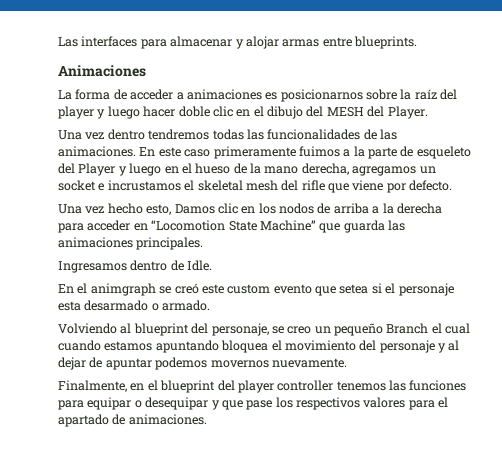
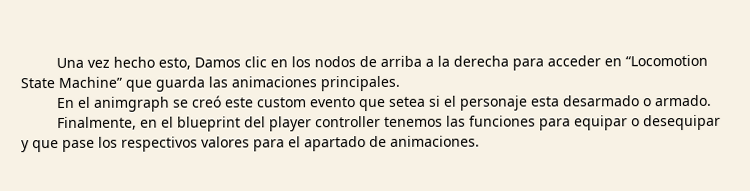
- Las interfaces para almacenar y alojar armas entre blueprints.
- Animaciones
- La forma de acceder a animaciones es posicionarnos sobre la raíz del player y luego hacer doble clic en el dibujo del MESH del Player.
- Una vez dentro tendremos todas las funcionalidades de las animaciones. En este caso primeramente fuimos a la parte de esqueleto del Player y luego en el hueso de la mano derecha, agregamos un socket e incrustamos el skeletal mesh del rifle que viene por defecto.
- Ingresamos dentro de Idle.
- Volviendo al blueprint del personaje, se creo un pequeño Branch el cual cuando estamos apuntando bloquea el movimiento del personaje y al dejar de apuntar podemos movernos nuevamente.

